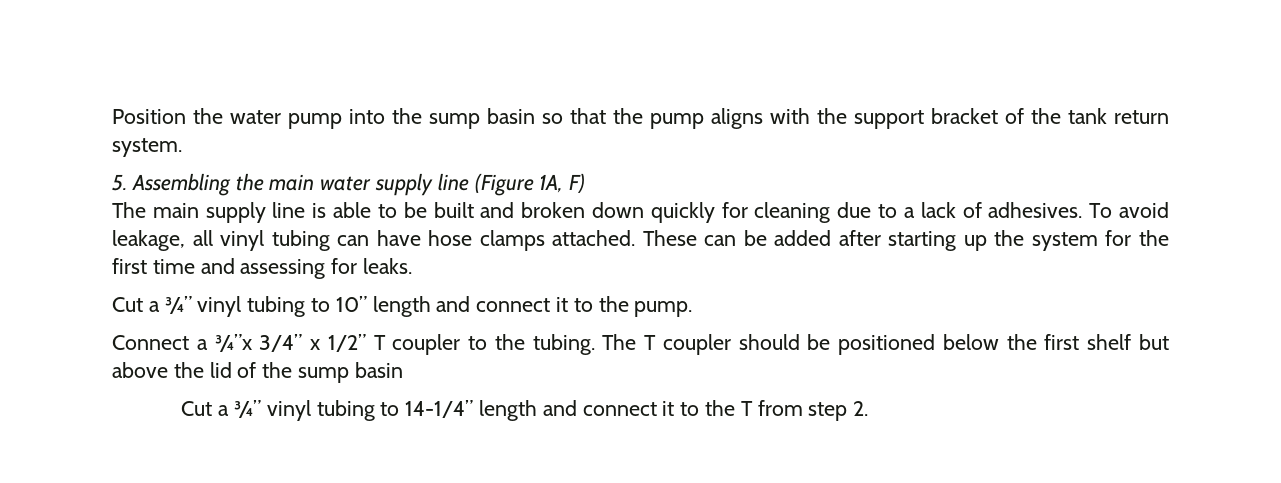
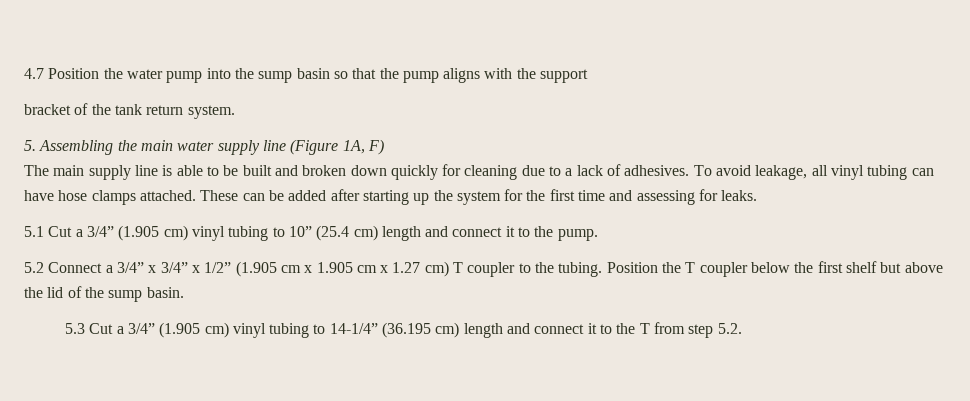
- Position the water pump into the sump basin so that the pump aligns with the support bracket of the tank return system.
+ 4.7 Position the water pump into the sump basin so that the pump aligns with the support
+ bracket of the tank return system.
- Cut a ¾” vinyl tubing to 10” length and connect it to the pump.
+ 5.1 Cut a 3/4” (1.905 cm) vinyl tubing to 10” (25.4 cm) length and connect it to the pump.
- Connect a ¾”x 3/4” x 1/2” T coupler to the tubing.
+ 5.2 Connect a 3/4” x 3/4” x 1/2” (1.905 cm x 1.905 cm x 1.27 cm) T coupler to the tubing.
- The T coupler should be positioned below the first shelf but above the lid of the sump basin
- Cut a ¾” vinyl tubing to 14-1/4” length and connect it to the T from step 2.
+ Position the T coupler below the first shelf but above the lid of the sump basin.
+ 5.3 Cut a 3/4” (1.905 cm) vinyl tubing to 14-1/4” (36.195 cm) length and connect it to the T from step 5.2.

